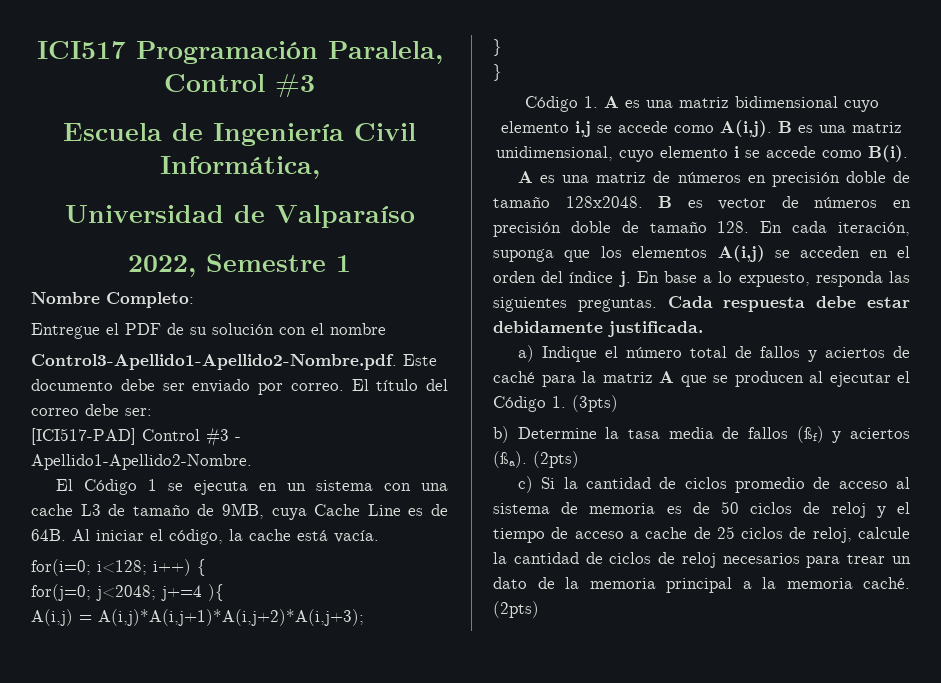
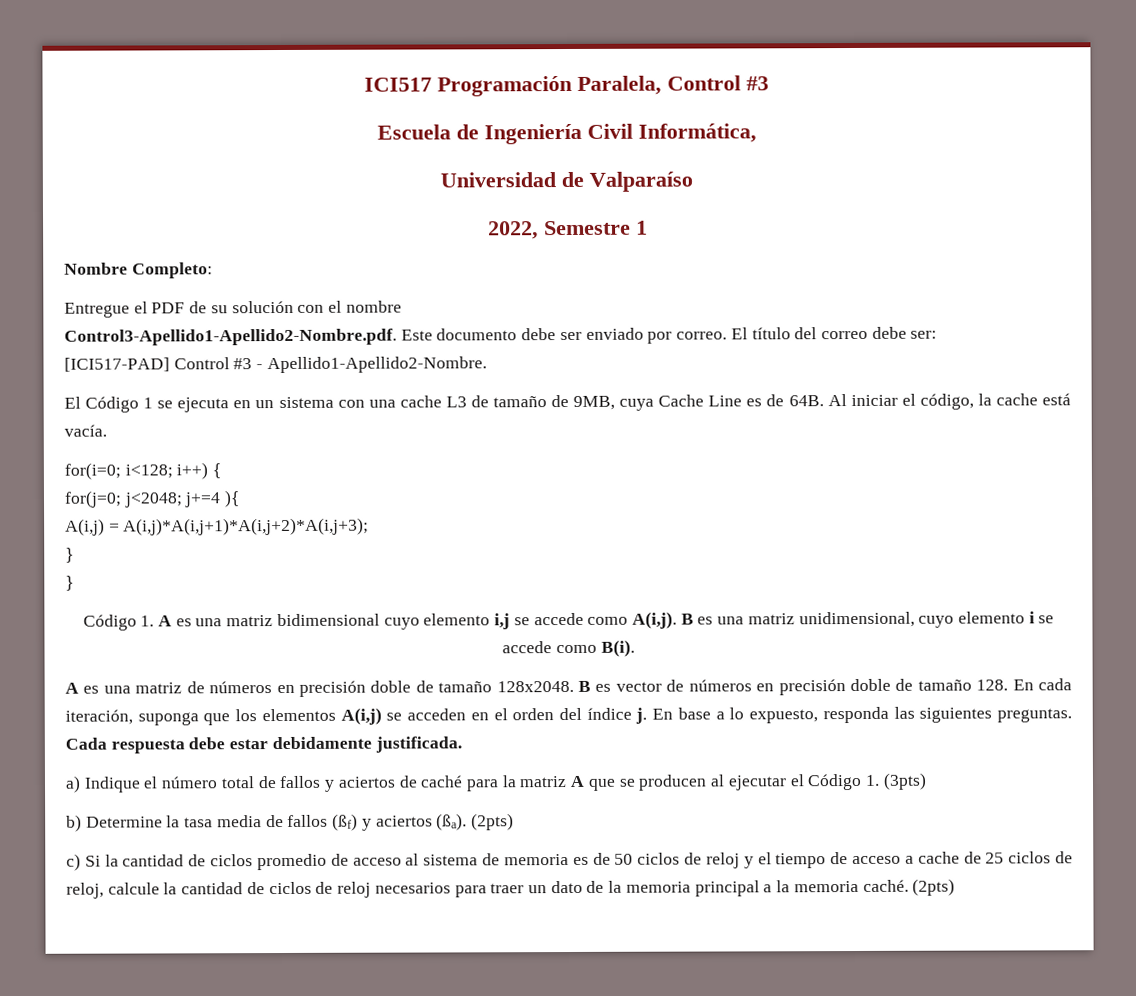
- c) Si la cantidad de ciclos promedio de acceso al sistema de memoria es de 50 ciclos de reloj y el tiempo de acceso a cache de 25 ciclos de reloj, calcule la cantidad de ciclos de reloj necesarios para trear un dato de la memoria principal a la memoria caché.
+ c) Si la cantidad de ciclos promedio de acceso al sistema de memoria es de 50 ciclos de reloj y el tiempo de acceso a cache de 25 ciclos de reloj, calcule la cantidad de ciclos de reloj necesarios para traer un dato de la memoria principal a la memoria caché.

